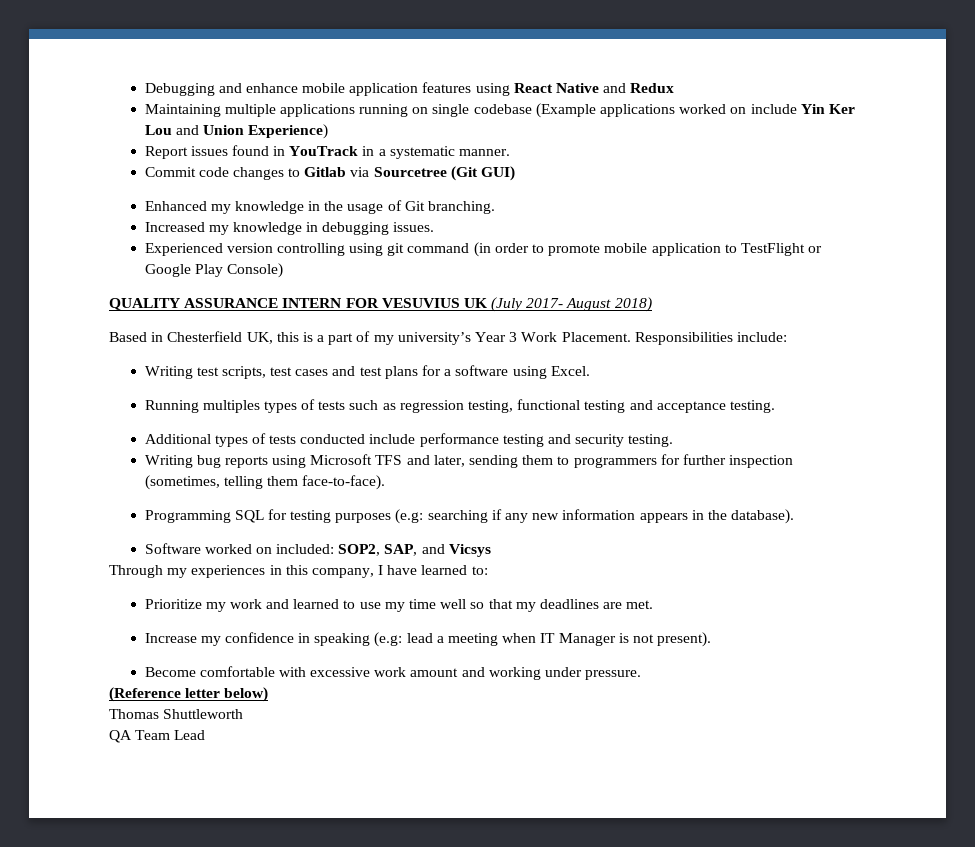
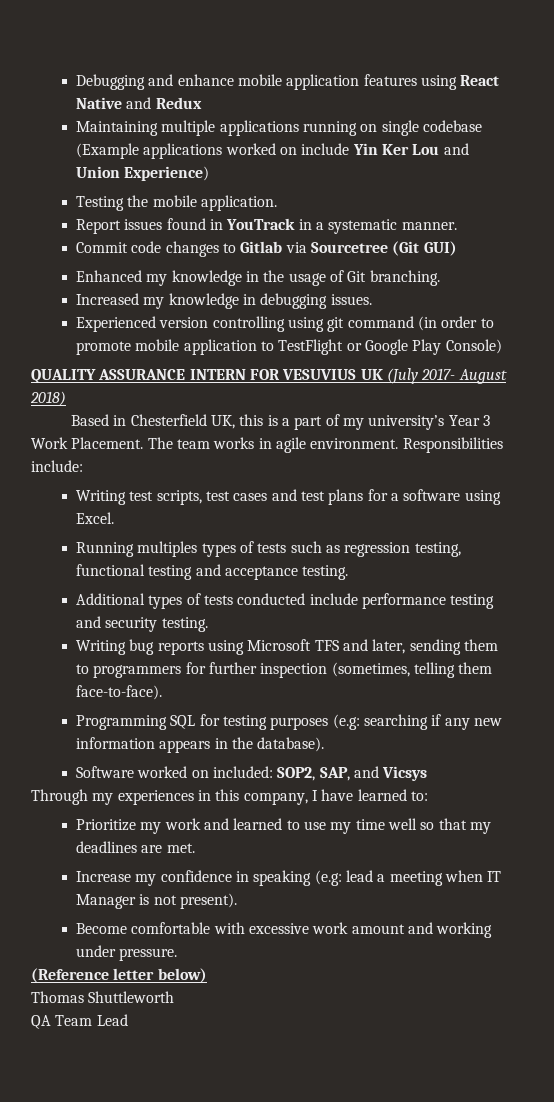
+ Testing the mobile application.
+ The team works in agile environment.

